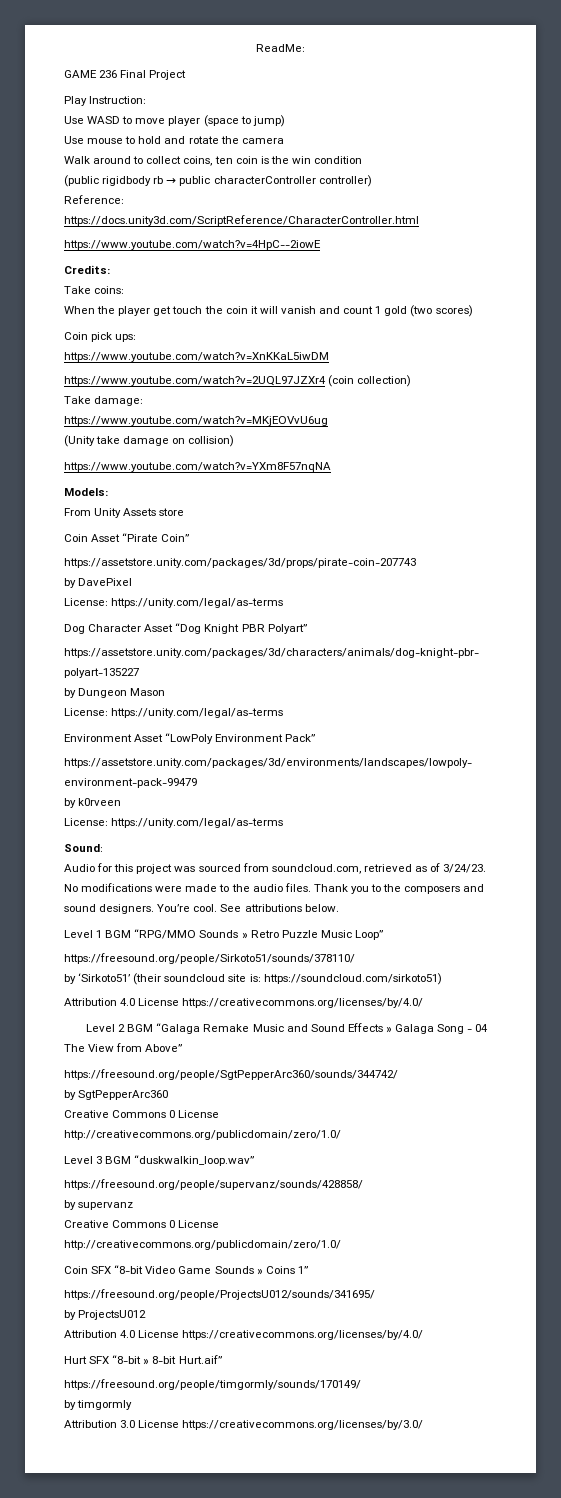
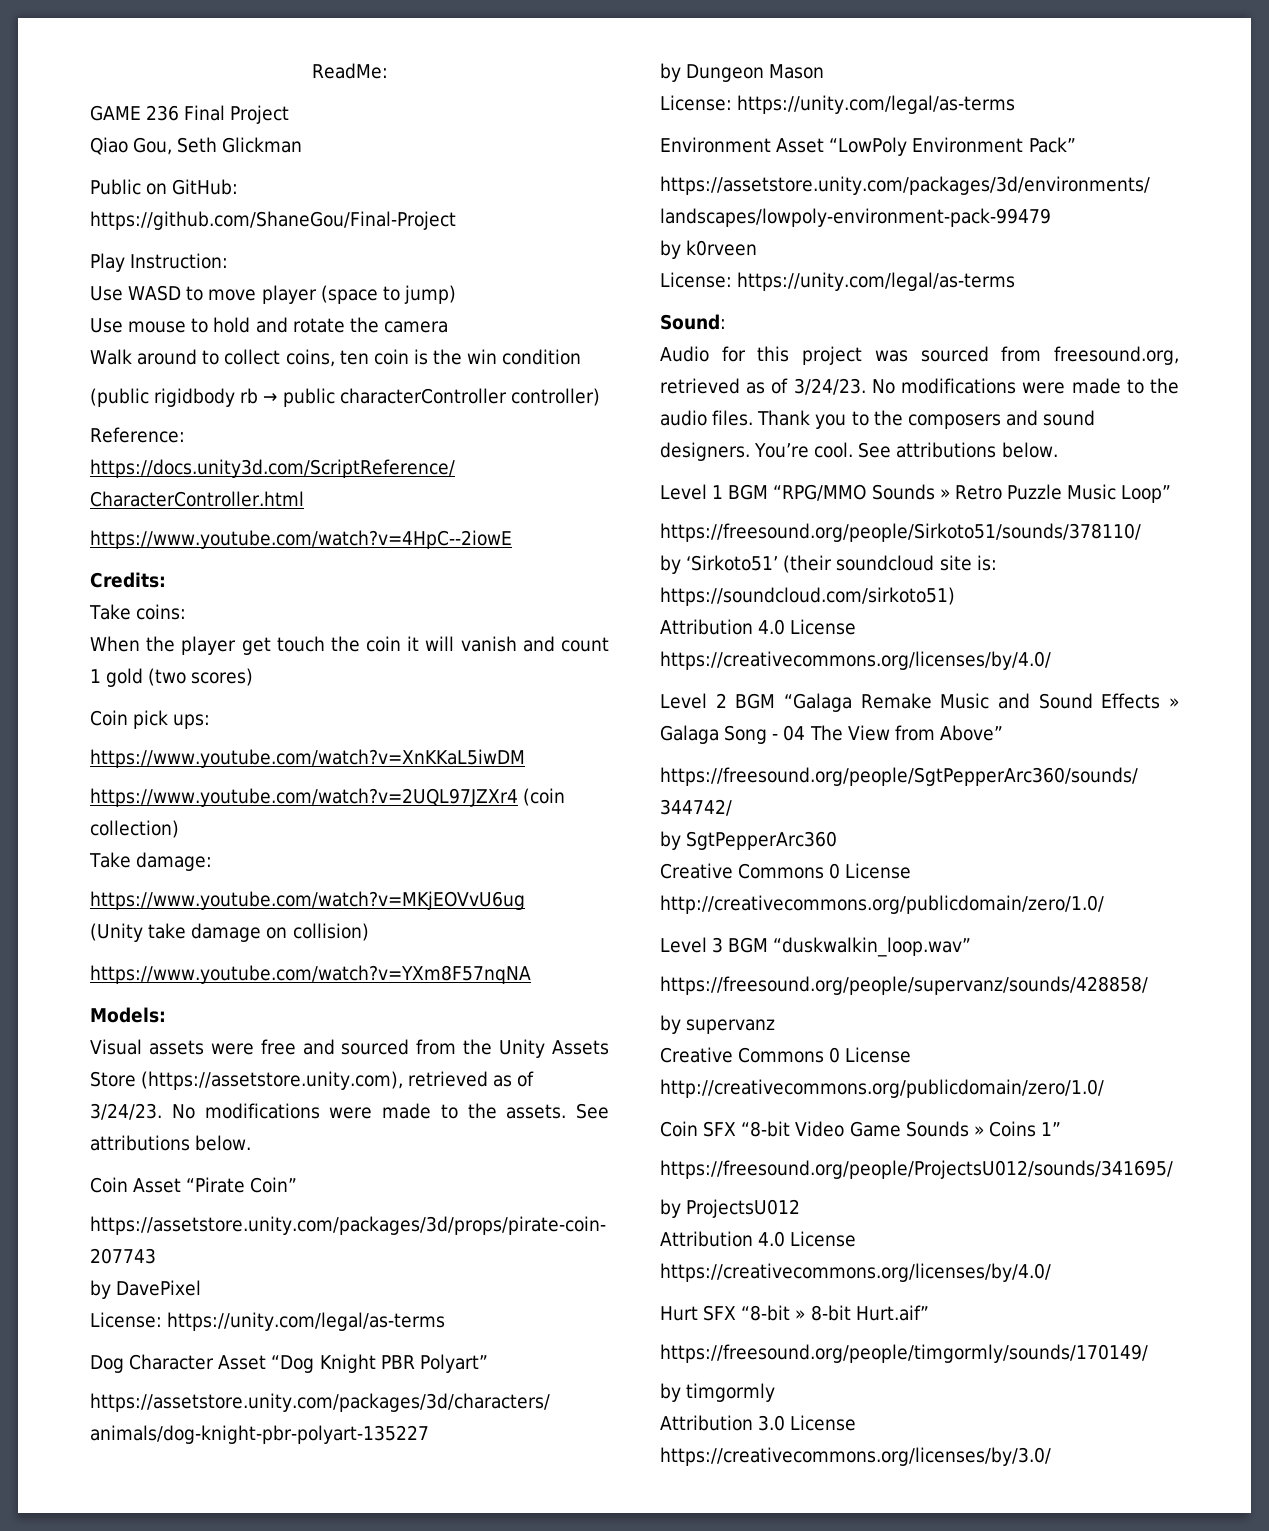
+ Qiao Gou, Seth Glickman
+ Public on GitHub: https://github.com/ShaneGou/Final-Project
- From Unity Assets store
+ Visual assets were free and sourced from the Unity Assets Store (https://assetstore.unity.com), retrieved as of 3/24/23. No modifications were made to the assets. See attributions below.
- Audio for this project was sourced from soundcloud.com, retrieved as of 3/24/23.
+ Audio for this project was sourced from freesound.org, retrieved as of 3/24/23.

